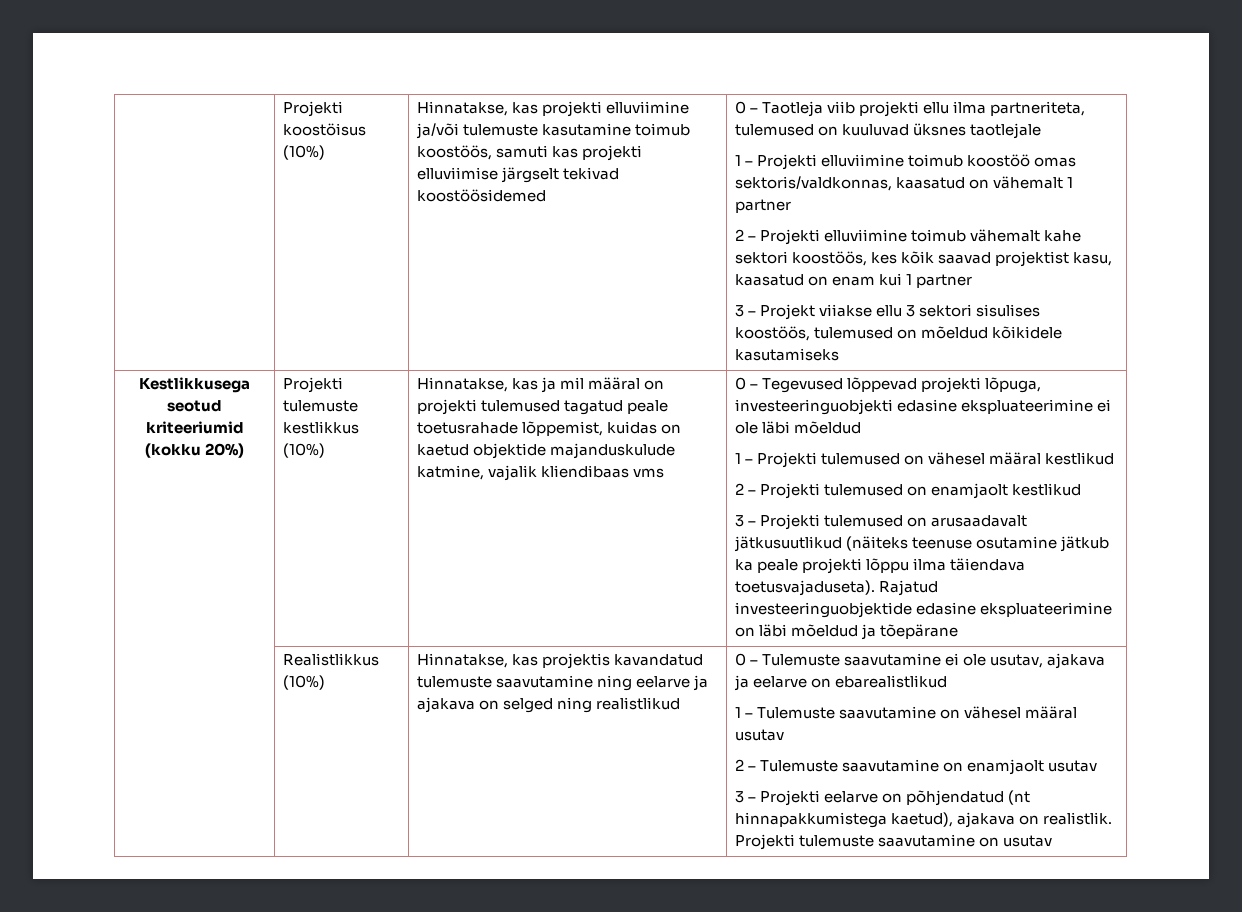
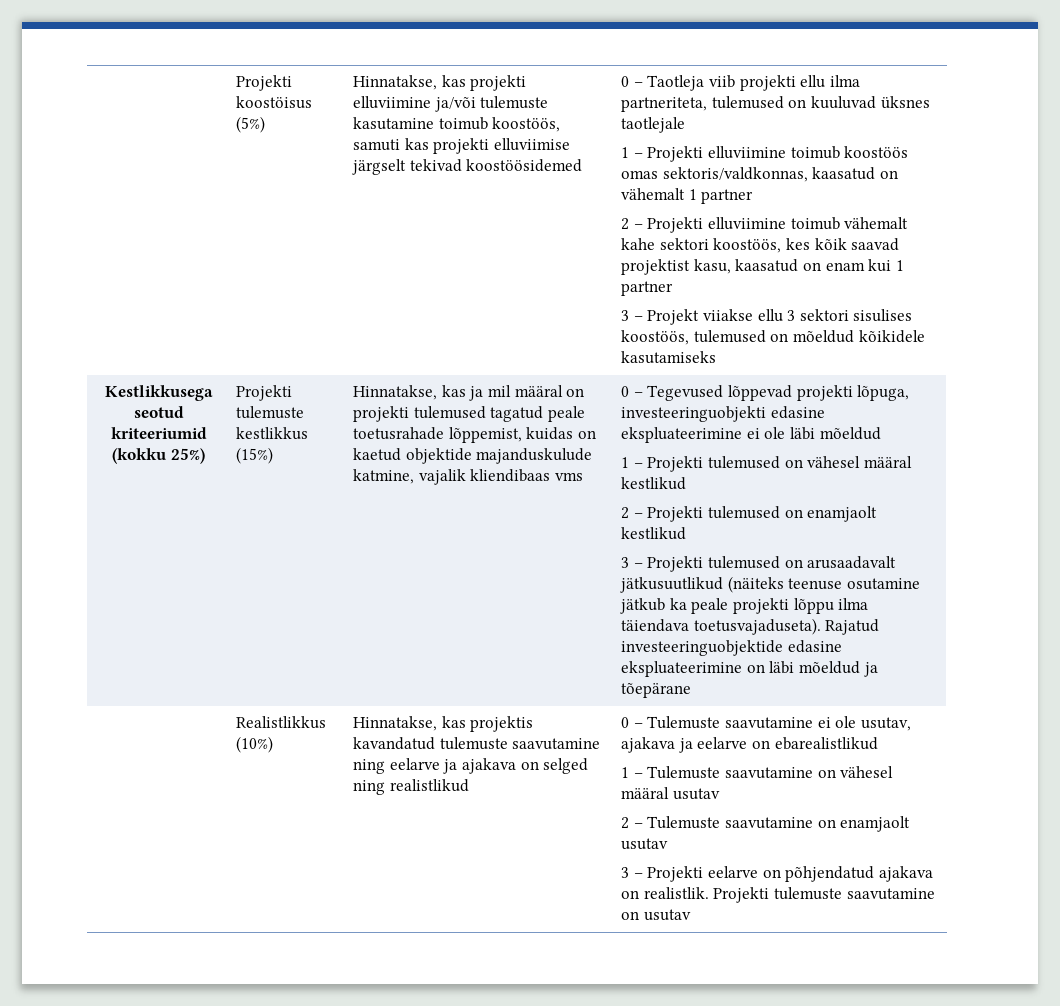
- Projekti koostöisus (10%)
+ Projekti koostöisus (5%)
- 1 – Projekti elluviimine toimub koostöö omas sektoris/valdkonnas, kaasatud on vähemalt 1 partner
+ 1 – Projekti elluviimine toimub koostöös omas sektoris/valdkonnas, kaasatud on vähemalt 1 partner
- Kestlikkusega seotud kriteeriumid (kokku 20%)
+ Kestlikkusega seotud kriteeriumid (kokku 25%)
- Projekti tulemuste kestlikkus (10%)
+ Projekti tulemuste kestlikkus (15%)
- 3 – Projekti eelarve on põhjendatud (nt hinnapakkumistega kaetud), ajakava on realistlik.
+ 3 – Projekti eelarve on põhjendatud ajakava on realistlik.

